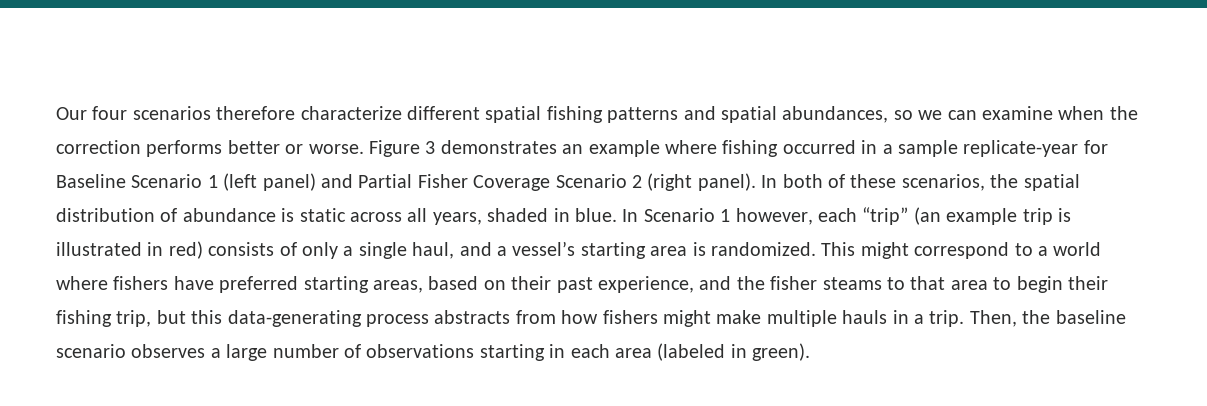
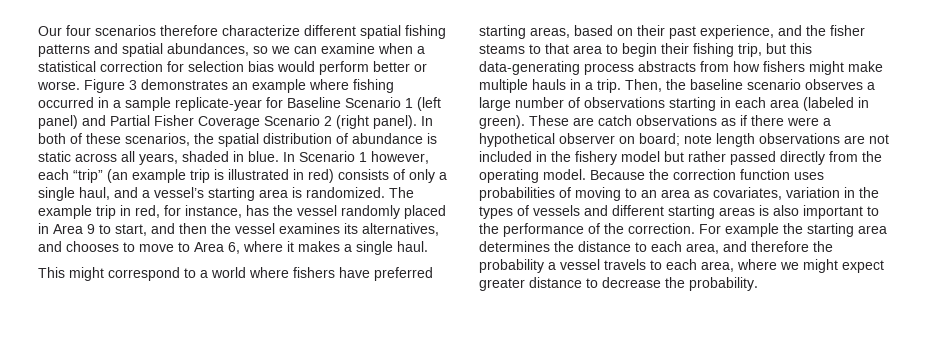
- Our four scenarios therefore characterize different spatial fishing patterns and spatial abundances, so we can examine when the correction performs better or worse.
+ Our four scenarios therefore characterize different spatial fishing patterns and spatial abundances, so we can examine when a statistical correction for selection bias would perform better or worse.
- In Scenario 1 however, each “trip” (an example trip is illustrated in red) consists of only a single haul, and a vessel’s starting area is randomized. This might correspond to a world where fishers have preferred starting areas, based on their past experience, and the fisher steams to that area to begin their fishing trip, but this data-generating process abstracts from how fishers might make multiple hauls in a trip.
+ In Scenario 1 however, each “trip” (an example trip is illustrated in red) consists of only a single haul, and a vessel’s starting area is randomized. The example trip in red, for instance, has the vessel randomly placed in Area 9 to start, and then the vessel examines its alternatives, and chooses to move to Area 6, where it makes a single haul.
+ This might correspond to a world where fishers have preferred starting areas, based on their past experience, and the fisher steams to that area to begin their fishing trip, but this data-generating process abstracts from how fishers might make multiple hauls in a trip.
+ These are catch observations as if there were a hypothetical observer on board; note length observations are not included in the fishery model but rather passed directly from the operating model. Because the correction function uses probabilities of moving to an area as covariates, variation in the types of vessels and different starting areas is also important to the performance of the correction. For example the starting area determines the distance to each area, and therefore the probability a vessel travels to each area, where we might expect greater distance to decrease the probability.

